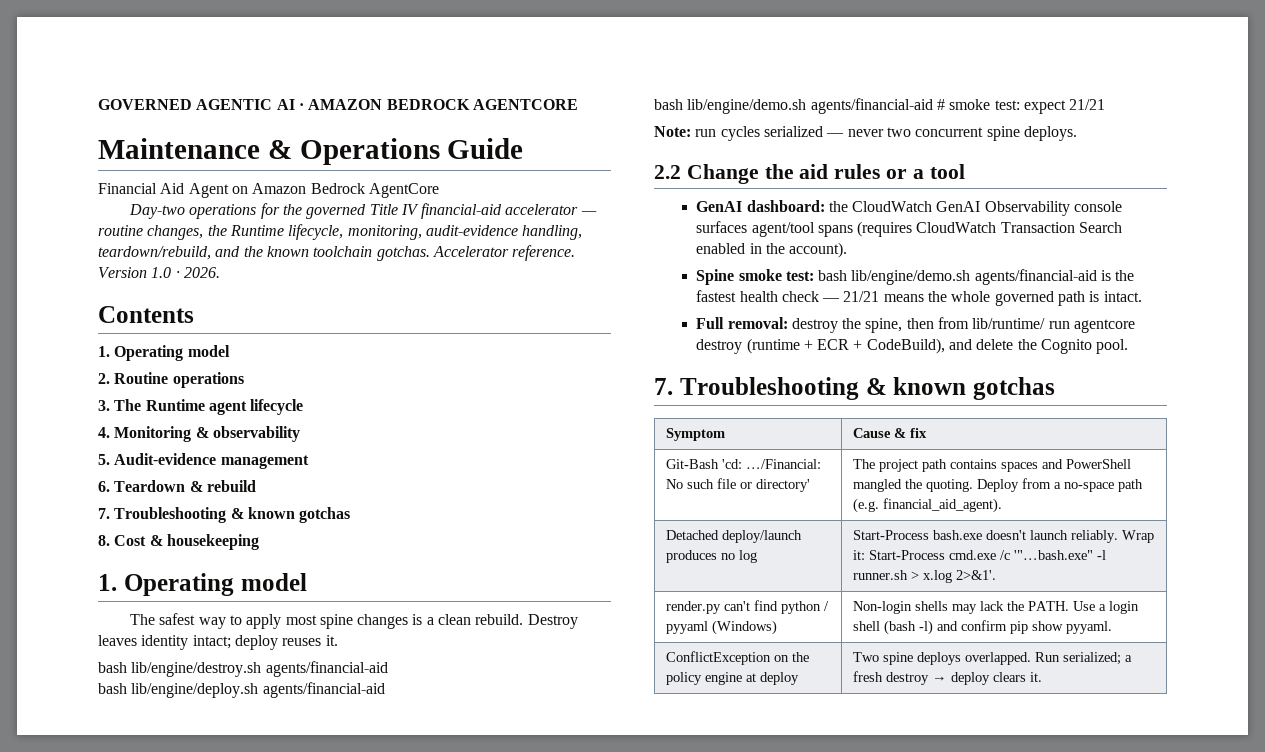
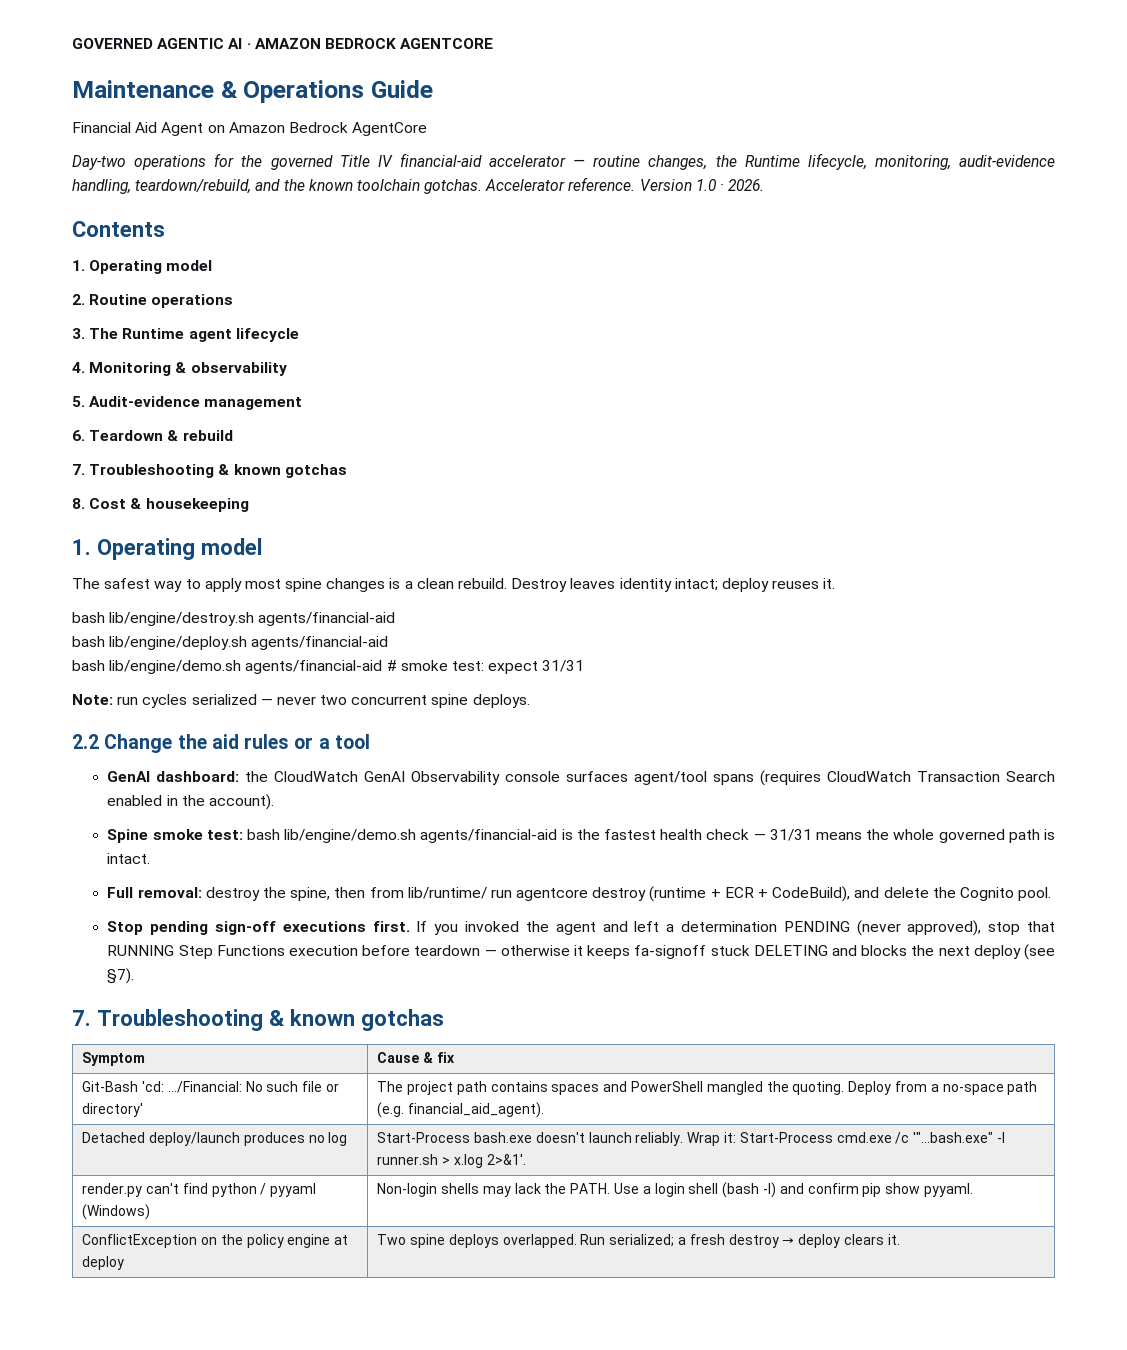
- bash lib/engine/demo.sh agents/financial-aid # smoke test: expect 21/21
+ bash lib/engine/demo.sh agents/financial-aid # smoke test: expect 31/31
- Spine smoke test: bash lib/engine/demo.sh agents/financial-aid is the fastest health check — 21/21 means the whole governed path is intact.
+ Spine smoke test: bash lib/engine/demo.sh agents/financial-aid is the fastest health check — 31/31 means the whole governed path is intact.
+ Stop pending sign-off executions first. If you invoked the agent and left a determination PENDING (never approved), stop that RUNNING Step Functions execution before teardown — otherwise it keeps fa-signoff stuck DELETING and blocks the next deploy (see §7).

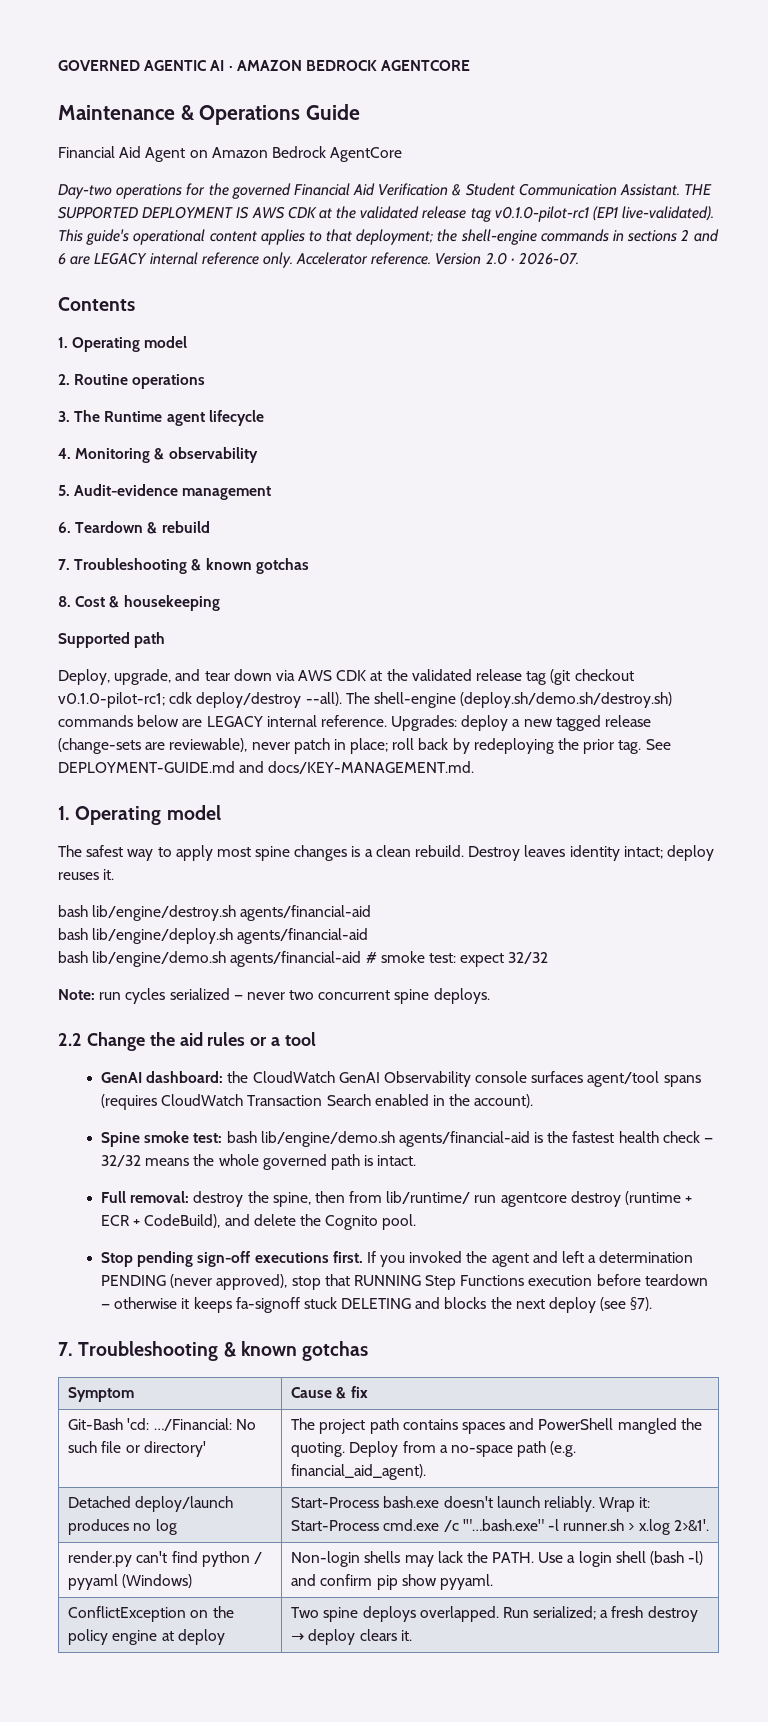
- Day-two operations for the governed Title IV financial-aid accelerator — routine changes, the Runtime lifecycle, monitoring, audit-evidence handling, teardown/rebuild, and the known toolchain gotchas. Accelerator reference. Version 1.0 · 2026.
+ Day-two operations for the governed Financial Aid Verification & Student Communication Assistant. THE SUPPORTED DEPLOYMENT IS AWS CDK at the validated release tag v0.1.0-pilot-rc1 (EP1 live-validated). This guide's operational content applies to that deployment; the shell-engine commands in sections 2 and 6 are LEGACY internal reference only. Accelerator reference. Version 2.0 · 2026-07.
+ Supported path
+ Deploy, upgrade, and tear down via AWS CDK at the validated release tag (git checkout v0.1.0-pilot-rc1; cdk deploy/destroy --all). The shell-engine (deploy.sh/demo.sh/destroy.sh) commands below are LEGACY internal reference. Upgrades: deploy a new tagged release (change-sets are reviewable), never patch in place; roll back by redeploying the prior tag. See DEPLOYMENT-GUIDE.md and docs/KEY-MANAGEMENT.md.
- bash lib/engine/demo.sh agents/financial-aid # smoke test: expect 31/31
+ bash lib/engine/demo.sh agents/financial-aid # smoke test: expect 32/32
- Spine smoke test: bash lib/engine/demo.sh agents/financial-aid is the fastest health check — 31/31 means the whole governed path is intact.
+ Spine smoke test: bash lib/engine/demo.sh agents/financial-aid is the fastest health check — 32/32 means the whole governed path is intact.

